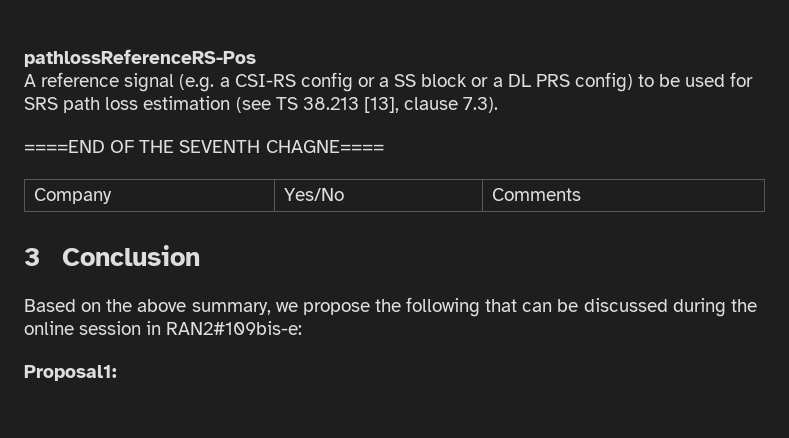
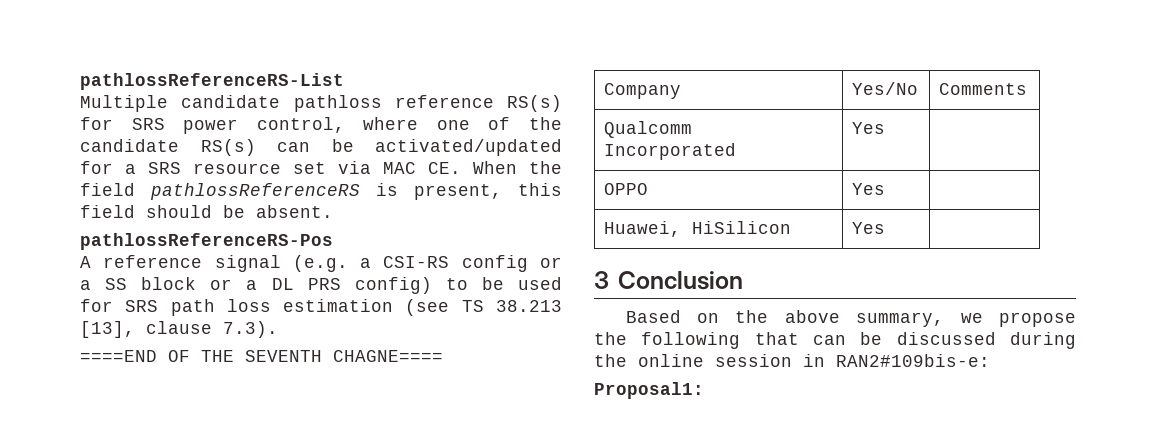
+ pathlossReferenceRS-List
+ Multiple candidate pathloss reference RS(s) for SRS power control, where one of the candidate RS(s) can be activated/updated for a SRS resource set via MAC CE. When the field pathlossReferenceRS is present, this field should be absent.
+ Qualcomm Incorporated | Yes |
+ OPPO | Yes |
+ Huawei, HiSilicon | Yes |

